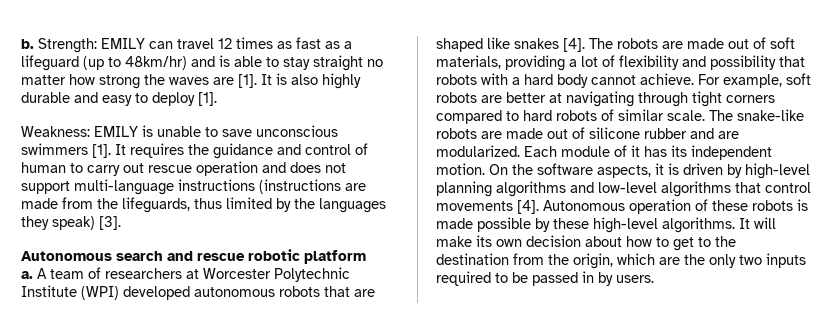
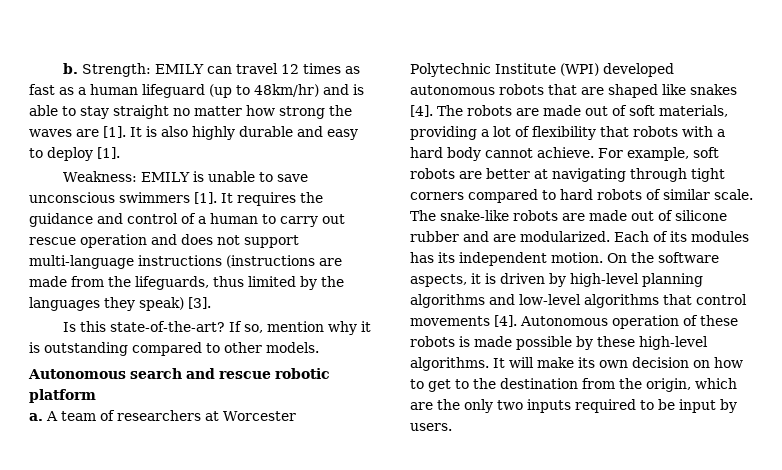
- Strength: EMILY can travel 12 times as fast as a lifeguard (up to 48km/hr) and is able to stay straight no matter how strong the waves are [1].
+ Strength: EMILY can travel 12 times as fast as a human lifeguard (up to 48km/hr) and is able to stay straight no matter how strong the waves are [1].
- It requires the guidance and control of human to carry out rescue operation and does not support multi-language instructions (instructions are made from the lifeguards, thus limited by the languages they speak) [3].
+ It requires the guidance and control of a human to carry out rescue operation and does not support multi-language instructions (instructions are made from the lifeguards, thus limited by the languages they speak) [3].
+ Is this state-of-the-art? If so, mention why it is outstanding compared to other models.
- The robots are made out of soft materials, providing a lot of flexibility and possibility that robots with a hard body cannot achieve.
+ The robots are made out of soft materials, providing a lot of flexibility that robots with a hard body cannot achieve.
- Each module of it has its independent motion.
+ Each of its modules has its independent motion.
- It will make its own decision about how to get to the destination from the origin, which are the only two inputs required to be passed in by users.
+ It will make its own decision on how to get to the destination from the origin, which are the only two inputs required to be input by users.

